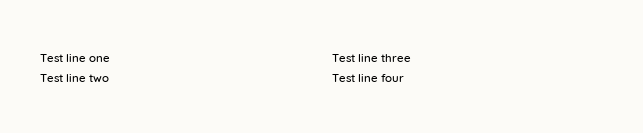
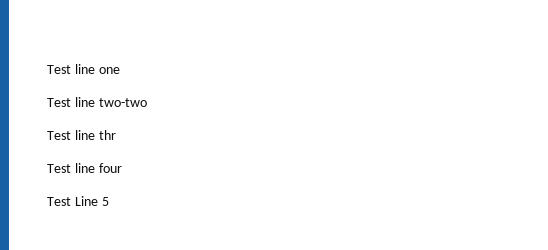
- Test line two
- Test line three
+ Test line two-two
+ Test line thr
+ Test Line 5

